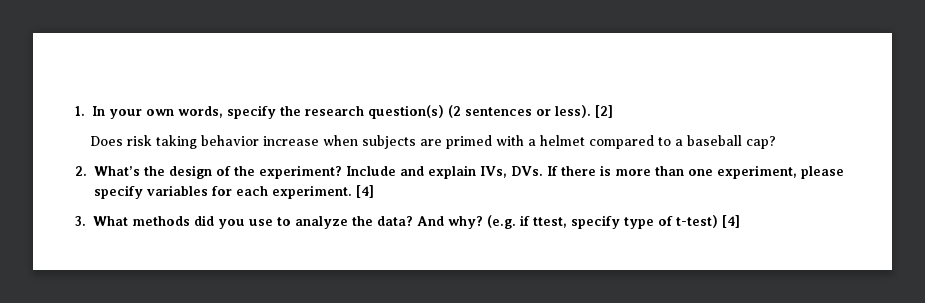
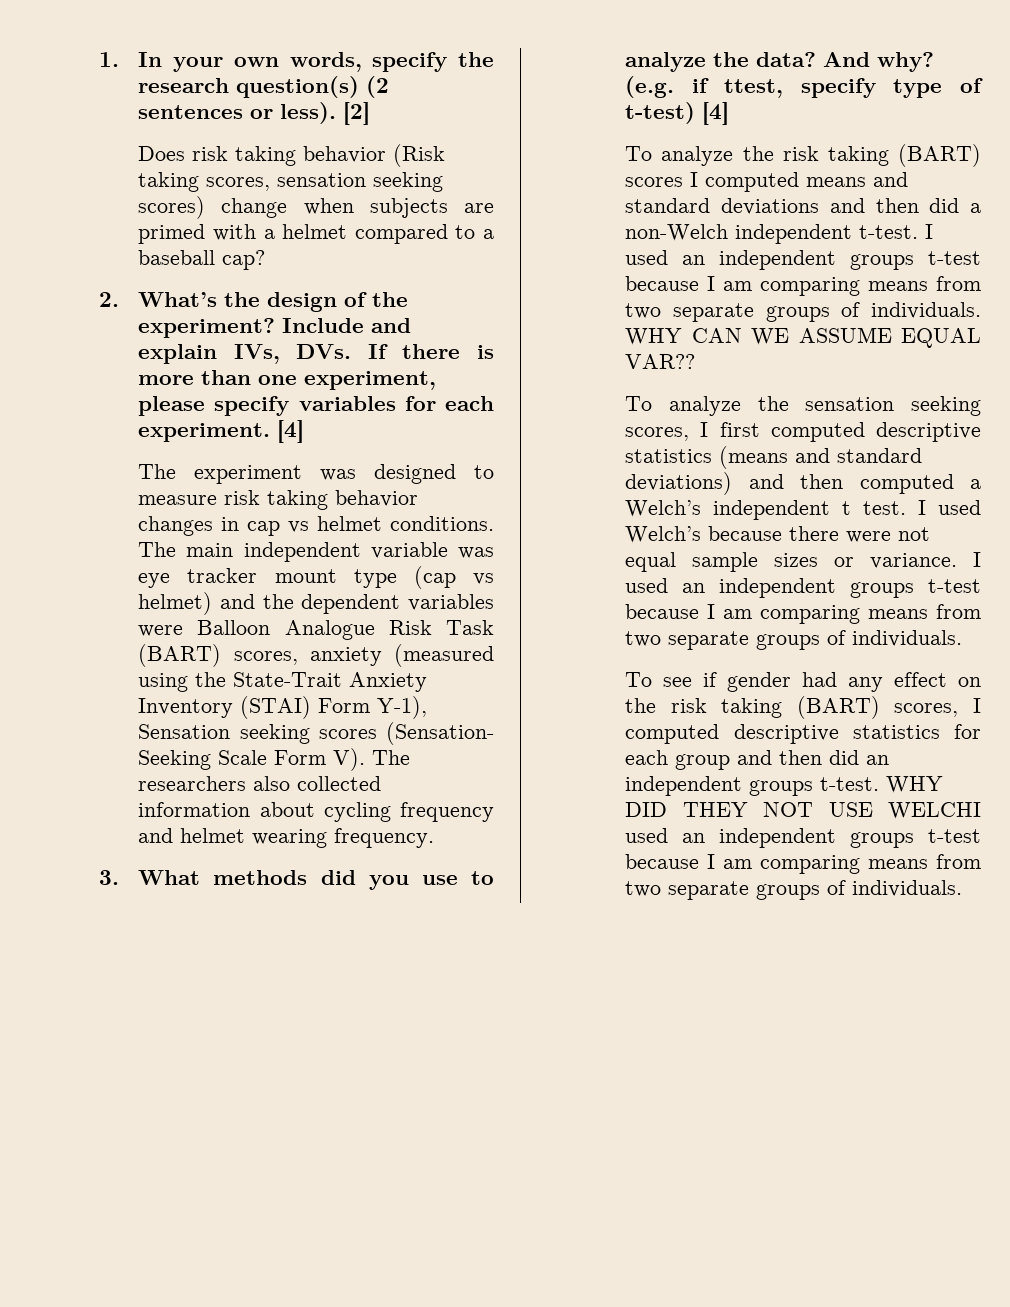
- Does risk taking behavior increase when subjects are primed with a helmet compared to a baseball cap?
+ Does risk taking behavior (Risk taking scores, sensation seeking scores) change when subjects are primed with a helmet compared to a baseball cap?
+ The experiment was designed to measure risk taking behavior changes in cap vs helmet conditions. The main independent variable was eye tracker mount type (cap vs helmet) and the dependent variables were Balloon Analogue Risk Task (BART) scores, anxiety (measured using the State-Trait Anxiety Inventory (STAI) Form Y-1), Sensation seeking scores (Sensation- Seeking Scale Form V). The researchers also collected information about cycling frequency and helmet wearing frequency.
+ To analyze the risk taking (BART) scores I computed means and standard deviations and then did a non-Welch independent t-test. I used an independent groups t-test because I am comparing means from two separate groups of individuals. WHY CAN WE ASSUME EQUAL VAR??
+ To analyze the sensation seeking scores, I first computed descriptive statistics (means and standard deviations) and then computed a Welch’s independent t test. I used Welch’s because there were not equal sample sizes or variance. I used an independent groups t-test because I am comparing means from two separate groups of individuals.
+ To see if gender had any effect on the risk taking (BART) scores, I computed descriptive statistics for each group and then did an independent groups t-test. WHY DID THEY NOT USE WELCHI used an independent groups t-test because I am comparing means from two separate groups of individuals.

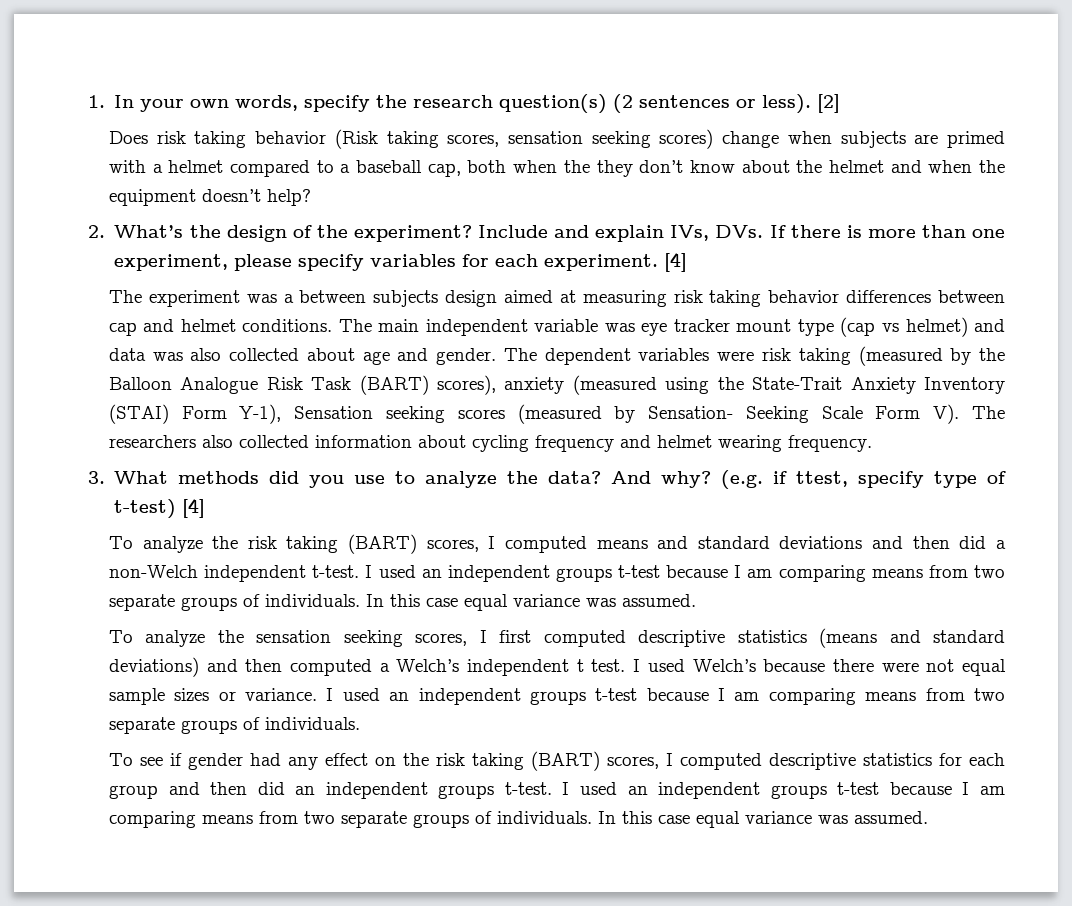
- Does risk taking behavior (Risk taking scores, sensation seeking scores) change when subjects are primed with a helmet compared to a baseball cap?
+ Does risk taking behavior (Risk taking scores, sensation seeking scores) change when subjects are primed with a helmet compared to a baseball cap, both when the they don’t know about the helmet and when the equipment doesn’t help?
- The experiment was designed to measure risk taking behavior changes in cap vs helmet conditions.
+ The experiment was a between subjects design aimed at measuring risk taking behavior differences between cap and helmet conditions.
- The main independent variable was eye tracker mount type (cap vs helmet) and the dependent variables were Balloon Analogue Risk Task (BART) scores, anxiety (measured using the State-Trait Anxiety Inventory (STAI) Form Y-1), Sensation seeking scores (Sensation- Seeking Scale Form V). The researchers also collected information about cycling frequency and helmet wearing frequency.
+ The main independent variable was eye tracker mount type (cap vs helmet) and data was also collected about age and gender. The dependent variables were risk taking (measured by the Balloon Analogue Risk Task (BART) scores), anxiety (measured using the State-Trait Anxiety Inventory (STAI) Form Y-1), Sensation seeking scores (measured by Sensation- Seeking Scale Form V). The researchers also collected information about cycling frequency and helmet wearing frequency.
- To analyze the risk taking (BART) scores I computed means and standard deviations and then did a non-Welch independent t-test. I used an independent groups t-test because I am comparing means from two separate groups of individuals. WHY CAN WE ASSUME EQUAL VAR??
+ To analyze the risk taking (BART) scores, I computed means and standard deviations and then did a non-Welch independent t-test. I used an independent groups t-test because I am comparing means from two separate groups of individuals. In this case equal variance was assumed.
- To see if gender had any effect on the risk taking (BART) scores, I computed descriptive statistics for each group and then did an independent groups t-test. WHY DID THEY NOT USE WELCHI used an independent groups t-test because I am comparing means from two separate groups of individuals.
+ To see if gender had any effect on the risk taking (BART) scores, I computed descriptive statistics for each group and then did an independent groups t-test. I used an independent groups t-test because I am comparing means from two separate groups of individuals. In this case equal variance was assumed.

